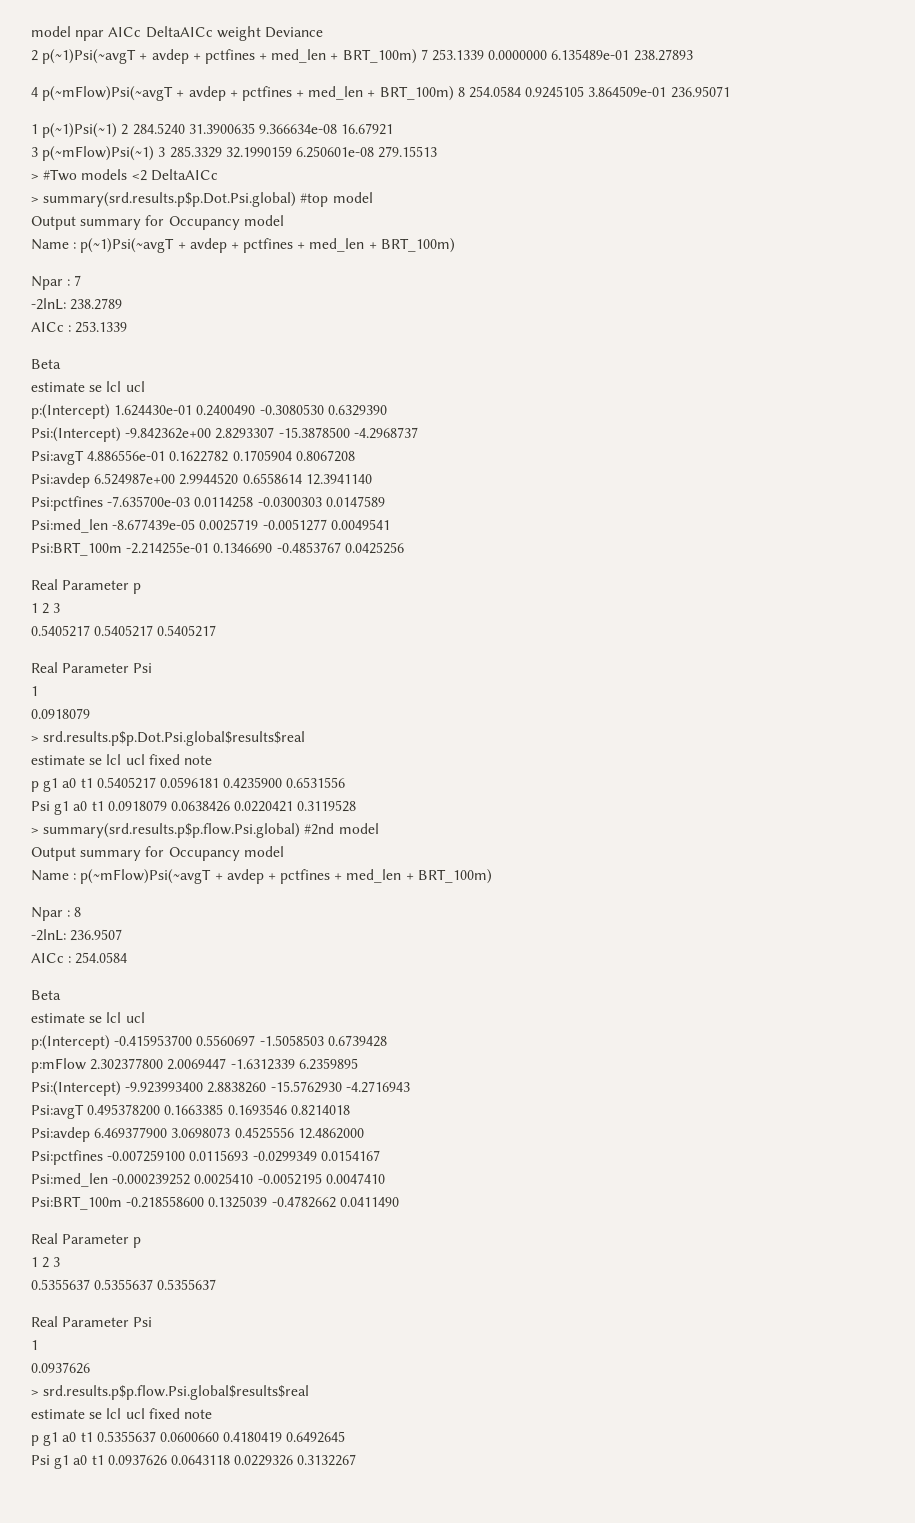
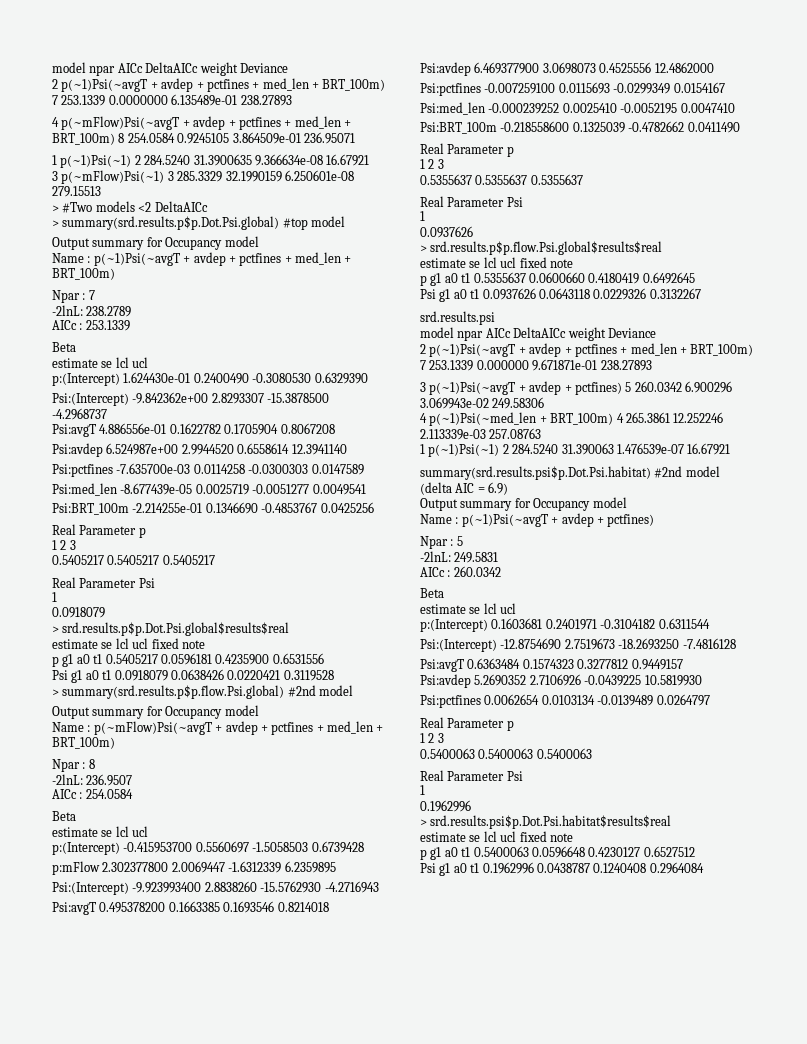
+ srd.results.psi
+ model npar AICc DeltaAICc weight Deviance
+ 2 p(~1)Psi(~avgT + avdep + pctfines + med_len + BRT_100m) 7 253.1339 0.000000 9.671871e-01 238.27893
+ 3 p(~1)Psi(~avgT + avdep + pctfines) 5 260.0342 6.900296 3.069943e-02 249.58306
+ 4 p(~1)Psi(~med_len + BRT_100m) 4 265.3861 12.252246 2.113339e-03 257.08763
+ 1 p(~1)Psi(~1) 2 284.5240 31.390063 1.476539e-07 16.67921
+ summary(srd.results.psi$p.Dot.Psi.habitat) #2nd model (delta AIC = 6.9)
+ Output summary for Occupancy model
+ Name : p(~1)Psi(~avgT + avdep + pctfines)
+ Npar : 5
+ -2lnL: 249.5831
+ AICc : 260.0342
+ Beta
+ estimate se lcl ucl
+ p:(Intercept) 0.1603681 0.2401971 -0.3104182 0.6311544
+ Psi:(Intercept) -12.8754690 2.7519673 -18.2693250 -7.4816128
+ Psi:avgT 0.6363484 0.1574323 0.3277812 0.9449157
+ Psi:avdep 5.2690352 2.7106926 -0.0439225 10.5819930
+ Psi:pctfines 0.0062654 0.0103134 -0.0139489 0.0264797
+ Real Parameter p
+ 1 2 3
+ 0.5400063 0.5400063 0.5400063
+ Real Parameter Psi
+ 1
+ 0.1962996
+ > srd.results.psi$p.Dot.Psi.habitat$results$real
+ estimate se lcl ucl fixed note
+ p g1 a0 t1 0.5400063 0.0596648 0.4230127 0.6527512
+ Psi g1 a0 t1 0.1962996 0.0438787 0.1240408 0.2964084

